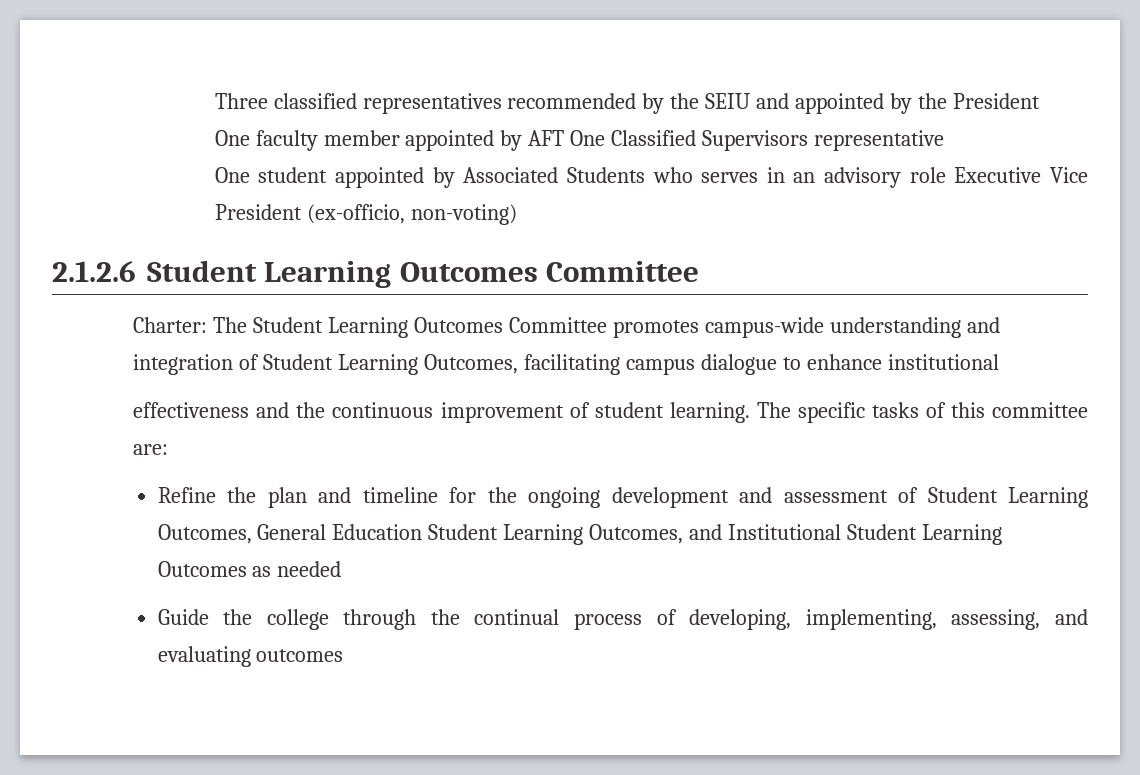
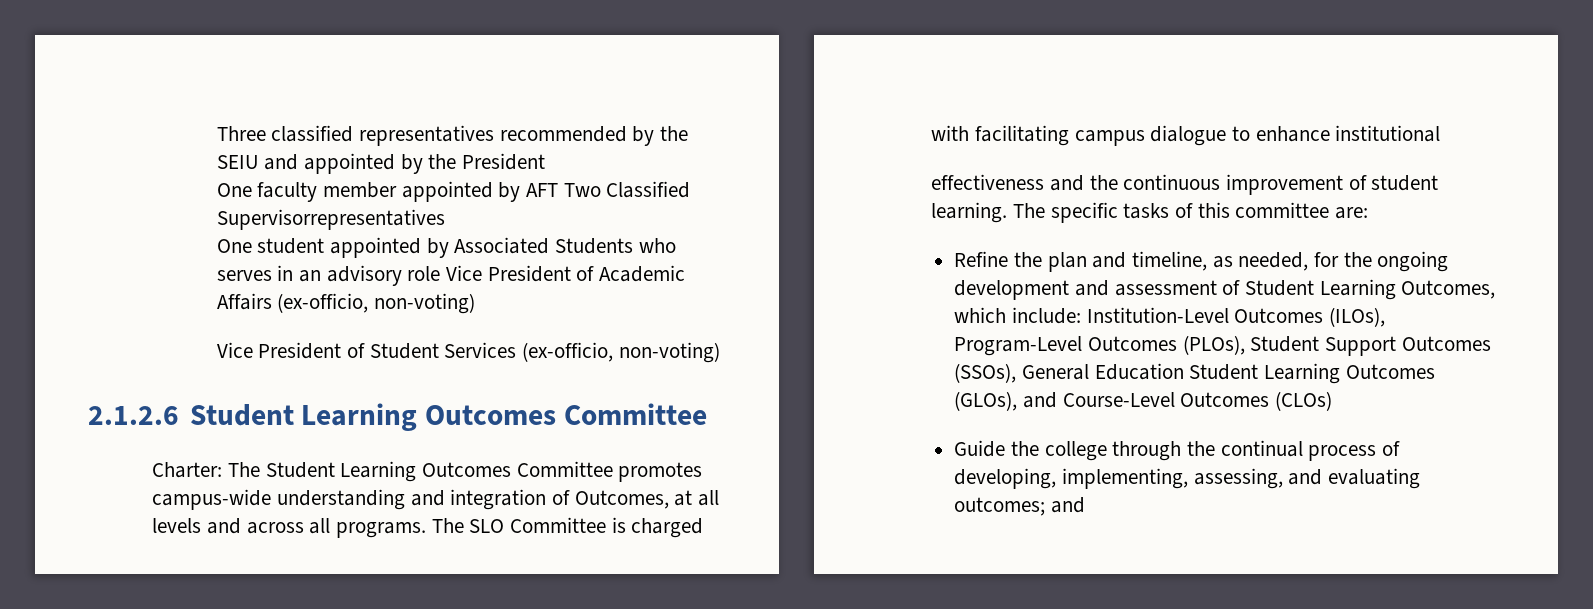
- One faculty member appointed by AFT One Classified Supervisors representative
+ One faculty member appointed by AFT Two Classified Supervisorrepresentatives
- One student appointed by Associated Students who serves in an advisory role Executive Vice President (ex-officio, non-voting)
+ One student appointed by Associated Students who serves in an advisory role Vice President of Academic Affairs (ex-officio, non-voting)
+ Vice President of Student Services (ex-officio, non-voting)
- Charter: The Student Learning Outcomes Committee promotes campus-wide understanding and integration of Student Learning Outcomes, facilitating campus dialogue to enhance institutional
+ Charter: The Student Learning Outcomes Committee promotes campus-wide understanding and integration of Outcomes, at all levels and across all programs. The SLO Committee is charged with facilitating campus dialogue to enhance institutional
- Refine the plan and timeline for the ongoing development and assessment of Student Learning Outcomes, General Education Student Learning Outcomes, and Institutional Student Learning Outcomes as needed
+ Refine the plan and timeline, as needed, for the ongoing development and assessment of Student Learning Outcomes, which include: Institution-Level Outcomes (ILOs), Program-Level Outcomes (PLOs), Student Support Outcomes (SSOs), General Education Student Learning Outcomes (GLOs), and Course-Level Outcomes (CLOs)
- Guide the college through the continual process of developing, implementing, assessing, and evaluating outcomes
+ Guide the college through the continual process of developing, implementing, assessing, and evaluating outcomes; and

